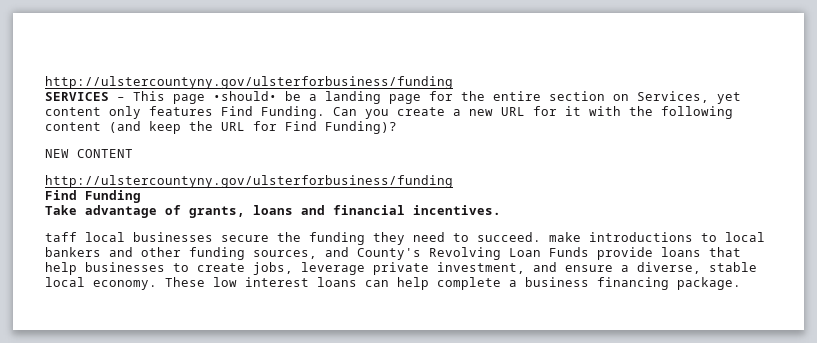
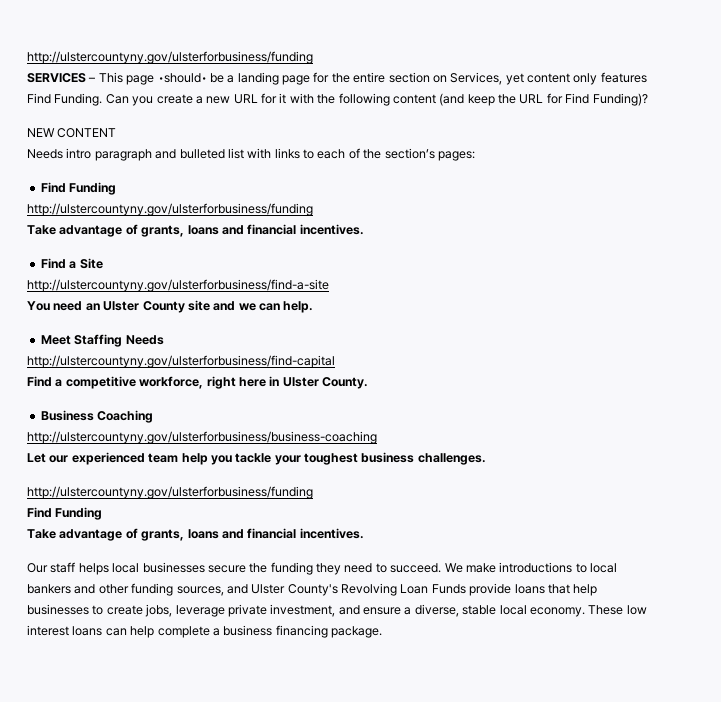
+ Needs intro paragraph and bulleted list with links to each of the section’s pages:
+ Find Funding
+ http://ulstercountyny.gov/ulsterforbusiness/funding
+ Take advantage of grants, loans and financial incentives.
+ Find a Site
+ http://ulstercountyny.gov/ulsterforbusiness/find-a-site
+ You need an Ulster County site and we can help.
+ Meet Staffing Needs
+ http://ulstercountyny.gov/ulsterforbusiness/find-capital
+ Find a competitive workforce, right here in Ulster County.
+ Business Coaching
+ http://ulstercountyny.gov/ulsterforbusiness/business-coaching
+ Let our experienced team help you tackle your toughest business challenges.
- taff local businesses secure the funding they need to succeed. make introductions to local bankers and other funding sources, and County's Revolving Loan Funds provide loans that help businesses to create jobs, leverage private investment, and ensure a diverse, stable local economy.
+ Our staff helps local businesses secure the funding they need to succeed. We make introductions to local bankers and other funding sources, and Ulster County's Revolving Loan Funds provide loans that help businesses to create jobs, leverage private investment, and ensure a diverse, stable local economy.

